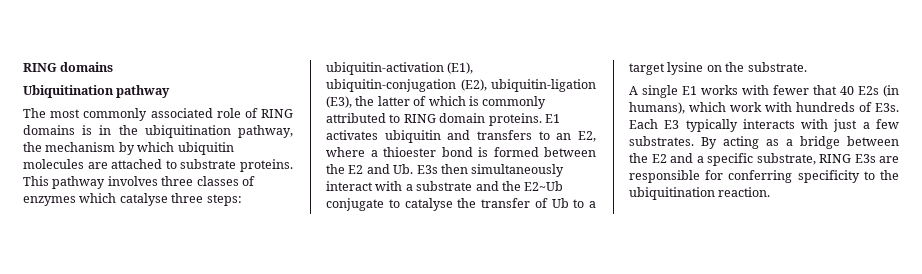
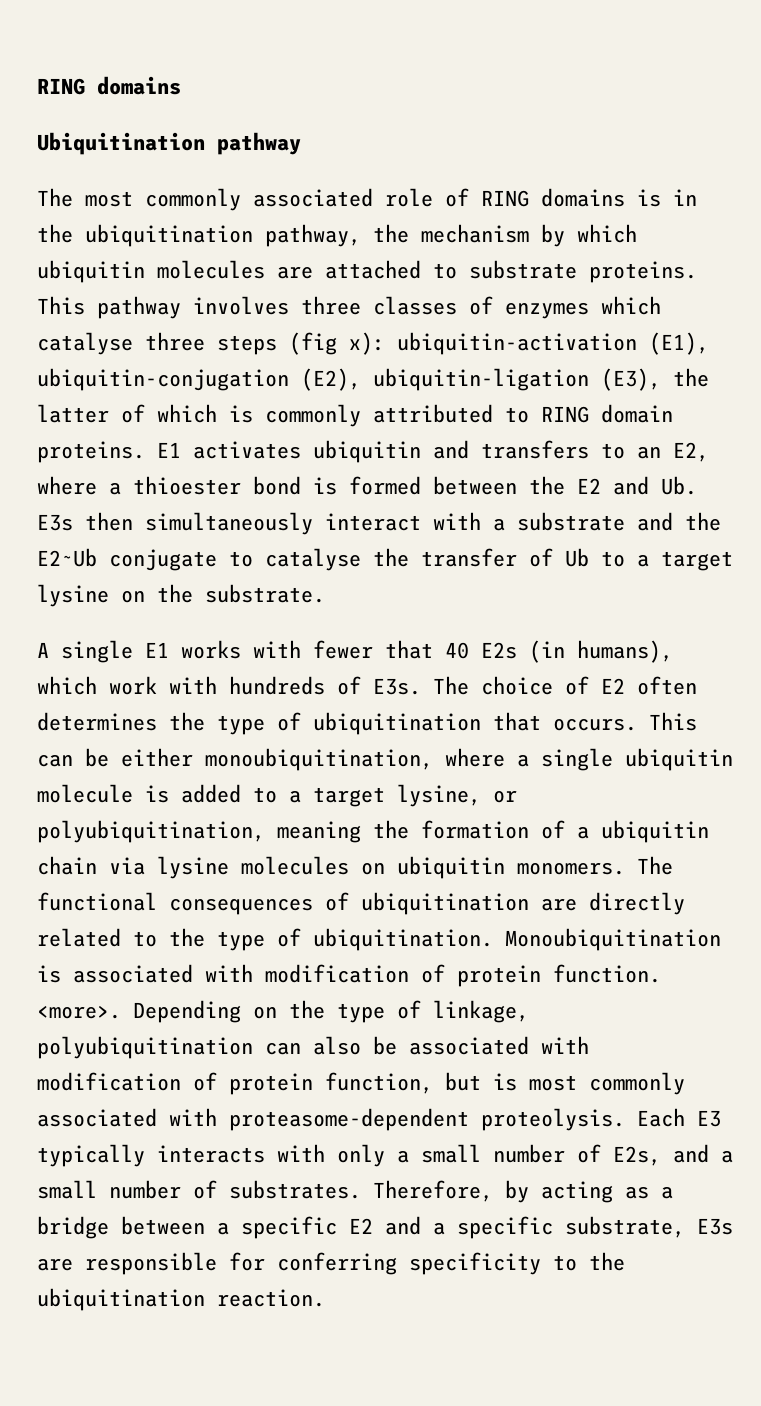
- This pathway involves three classes of enzymes which catalyse three steps: ubiquitin-activation (E1), ubiquitin-conjugation (E2), ubiquitin-ligation (E3), the latter of which is commonly attributed to RING domain proteins.
+ This pathway involves three classes of enzymes which catalyse three steps (fig x): ubiquitin-activation (E1), ubiquitin-conjugation (E2), ubiquitin-ligation (E3), the latter of which is commonly attributed to RING domain proteins.
- A single E1 works with fewer that 40 E2s (in humans), which work with hundreds of E3s. Each E3 typically interacts with just a few substrates. By acting as a bridge between the E2 and a specific substrate, RING E3s are responsible for conferring specificity to the ubiquitination reaction.
+ A single E1 works with fewer that 40 E2s (in humans), which work with hundreds of E3s. The choice of E2 often determines the type of ubiquitination that occurs. This can be either monoubiquitination, where a single ubiquitin molecule is added to a target lysine, or polyubiquitination, meaning the formation of a ubiquitin chain via lysine molecules on ubiquitin monomers. The functional consequences of ubiquitination are directly related to the type of ubiquitination. Monoubiquitination is associated with modification of protein function. <more>. Depending on the type of linkage, polyubiquitination can also be associated with modification of protein function, but is most commonly associated with proteasome-dependent proteolysis. Each E3 typically interacts with only a small number of E2s, and a small number of substrates. Therefore, by acting as a bridge between a specific E2 and a specific substrate, E3s are responsible for conferring specificity to the ubiquitination reaction.

